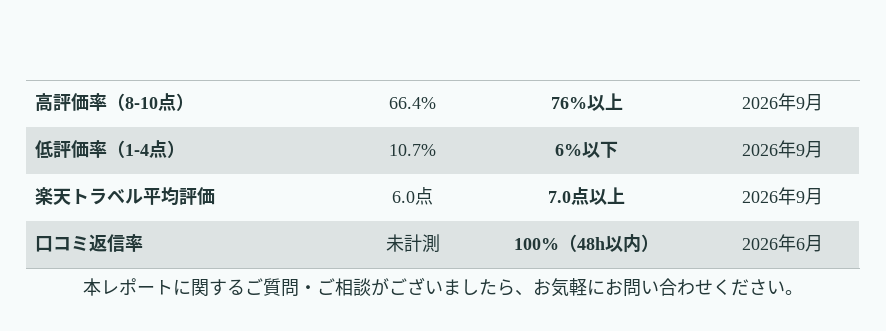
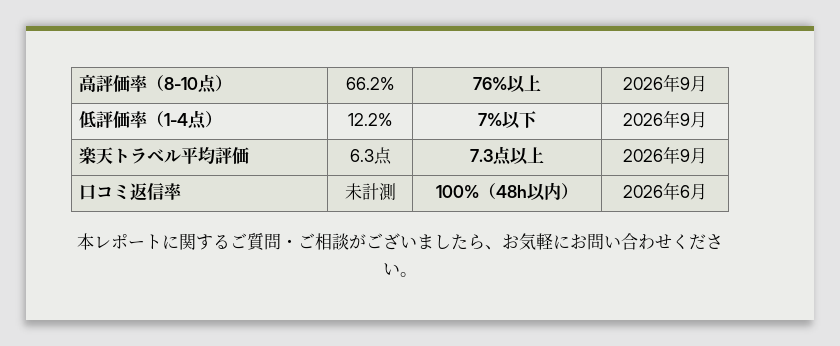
- 高評価率（8-10点） | 66.4% | 76%以上 | 2026年9月
+ 高評価率（8-10点） | 66.2% | 76%以上 | 2026年9月
- 低評価率（1-4点） | 10.7% | 6%以下 | 2026年9月
+ 低評価率（1-4点） | 12.2% | 7%以下 | 2026年9月
- 楽天トラベル平均評価 | 6.0点 | 7.0点以上 | 2026年9月
+ 楽天トラベル平均評価 | 6.3点 | 7.3点以上 | 2026年9月

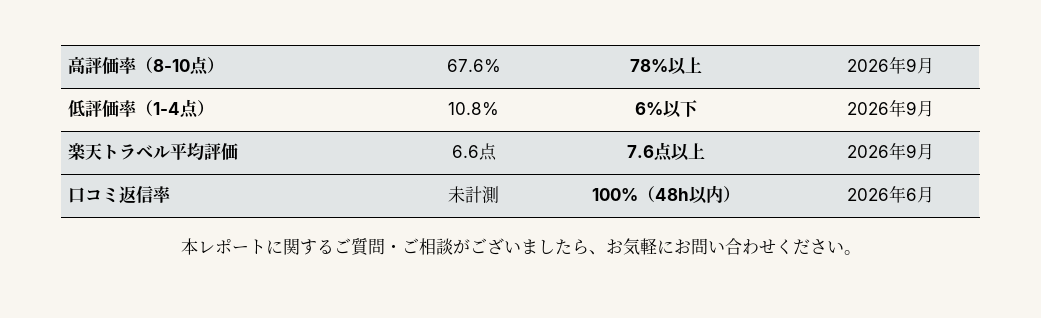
- 高評価率（8-10点） | 66.2% | 76%以上 | 2026年9月
+ 高評価率（8-10点） | 67.6% | 78%以上 | 2026年9月
- 低評価率（1-4点） | 12.2% | 7%以下 | 2026年9月
+ 低評価率（1-4点） | 10.8% | 6%以下 | 2026年9月
- 楽天トラベル平均評価 | 6.3点 | 7.3点以上 | 2026年9月
+ 楽天トラベル平均評価 | 6.6点 | 7.6点以上 | 2026年9月

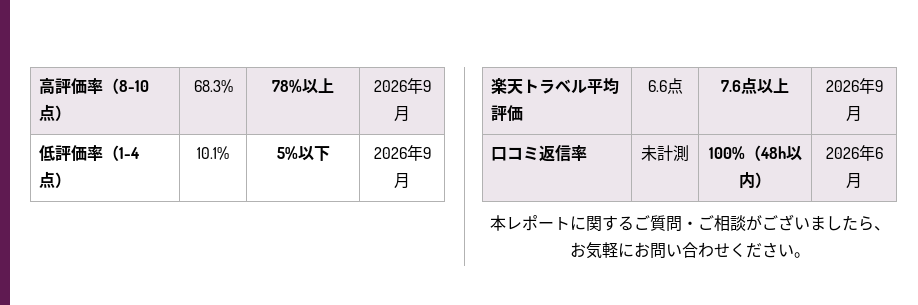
- 高評価率（8-10点） | 67.6% | 78%以上 | 2026年9月
+ 高評価率（8-10点） | 68.3% | 78%以上 | 2026年9月
- 低評価率（1-4点） | 10.8% | 6%以下 | 2026年9月
+ 低評価率（1-4点） | 10.1% | 5%以下 | 2026年9月

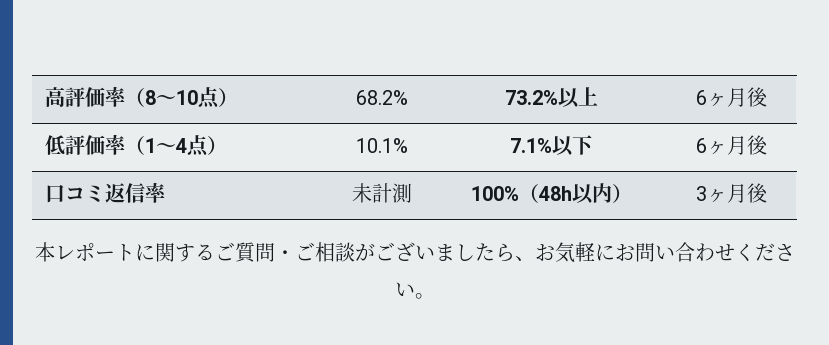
- 高評価率（8-10点） | 68.3% | 78%以上 | 2026年9月
+ 高評価率（8〜10点） | 68.2% | 73.2%以上 | 6ヶ月後
- 低評価率（1-4点） | 10.1% | 5%以下 | 2026年9月
- 楽天トラベル平均評価 | 6.6点 | 7.6点以上 | 2026年9月
+ 低評価率（1〜4点） | 10.1% | 7.1%以下 | 6ヶ月後
- 口コミ返信率 | 未計測 | 100%（48h以内） | 2026年6月
+ 口コミ返信率 | 未計測 | 100%（48h以内） | 3ヶ月後

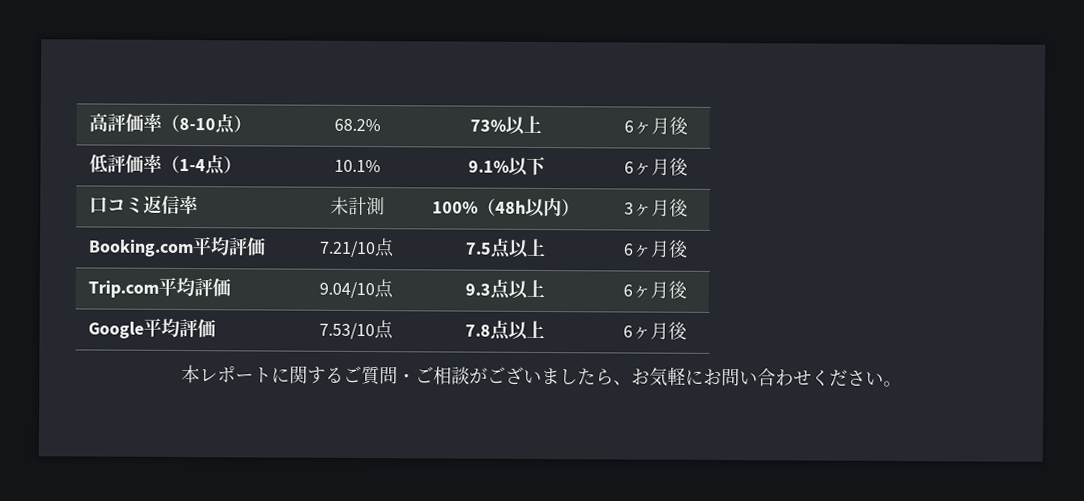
- 高評価率（8〜10点） | 68.2% | 73.2%以上 | 6ヶ月後
+ 高評価率（8-10点） | 68.2% | 73%以上 | 6ヶ月後
- 低評価率（1〜4点） | 10.1% | 7.1%以下 | 6ヶ月後
+ 低評価率（1-4点） | 10.1% | 9.1%以下 | 6ヶ月後
+ Booking.com平均評価 | 7.21/10点 | 7.5点以上 | 6ヶ月後
+ Trip.com平均評価 | 9.04/10点 | 9.3点以上 | 6ヶ月後
+ Google平均評価 | 7.53/10点 | 7.8点以上 | 6ヶ月後

